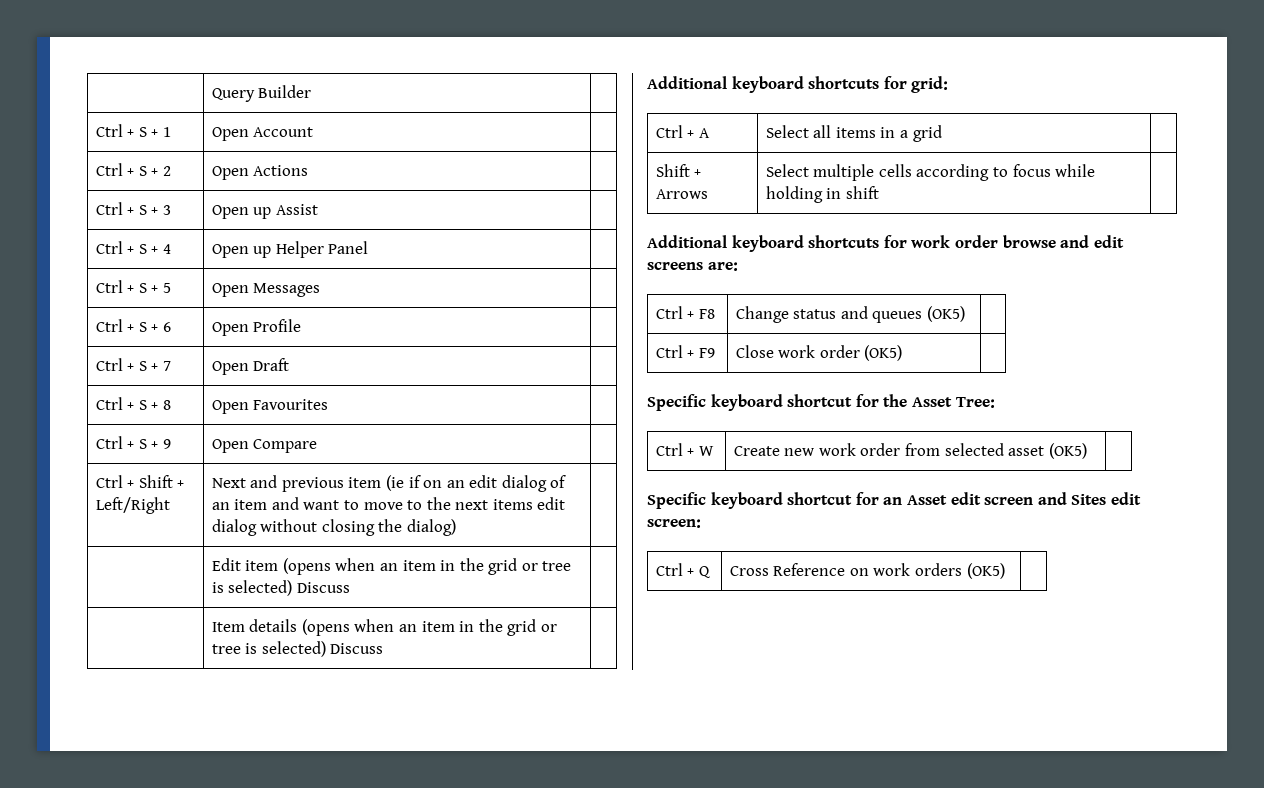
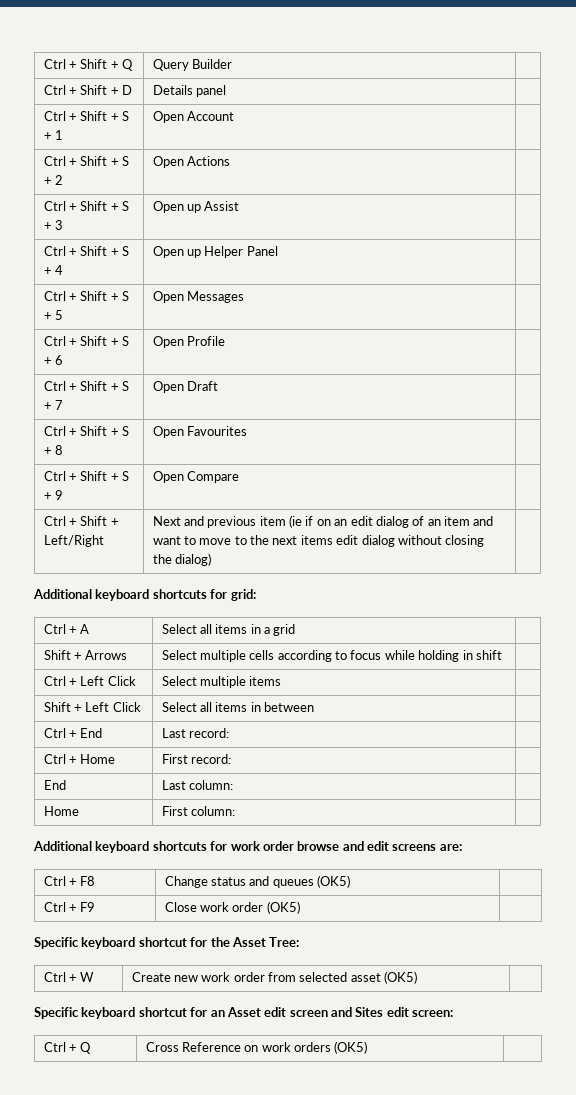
- | Query Builder |
+ Ctrl + Shift + Q | Query Builder |
- Ctrl + S + 1 | Open Account |
+ Ctrl + Shift + D | Details panel |
+ Ctrl + Shift + S + 1 | Open Account |
- Ctrl + S + 2 | Open Actions |
+ Ctrl + Shift + S + 2 | Open Actions |
- Ctrl + S + 3 | Open up Assist |
+ Ctrl + Shift + S + 3 | Open up Assist |
- Ctrl + S + 4 | Open up Helper Panel |
+ Ctrl + Shift + S + 4 | Open up Helper Panel |
- Ctrl + S + 5 | Open Messages |
+ Ctrl + Shift + S + 5 | Open Messages |
- Ctrl + S + 6 | Open Profile |
+ Ctrl + Shift + S + 6 | Open Profile |
- Ctrl + S + 7 | Open Draft |
+ Ctrl + Shift + S + 7 | Open Draft |
- Ctrl + S + 8 | Open Favourites |
+ Ctrl + Shift + S + 8 | Open Favourites |
- Ctrl + S + 9 | Open Compare |
+ Ctrl + Shift + S + 9 | Open Compare |
- | Edit item (opens when an item in the grid or tree is selected) Discuss |
- | Item details (opens when an item in the grid or tree is selected) Discuss |
+ Ctrl + Left Click | Select multiple items |
+ Shift + Left Click | Select all items in between |
+ Ctrl + End | Last record: |
+ Ctrl + Home | First record: |
+ End | Last column: |
+ Home | First column: |

